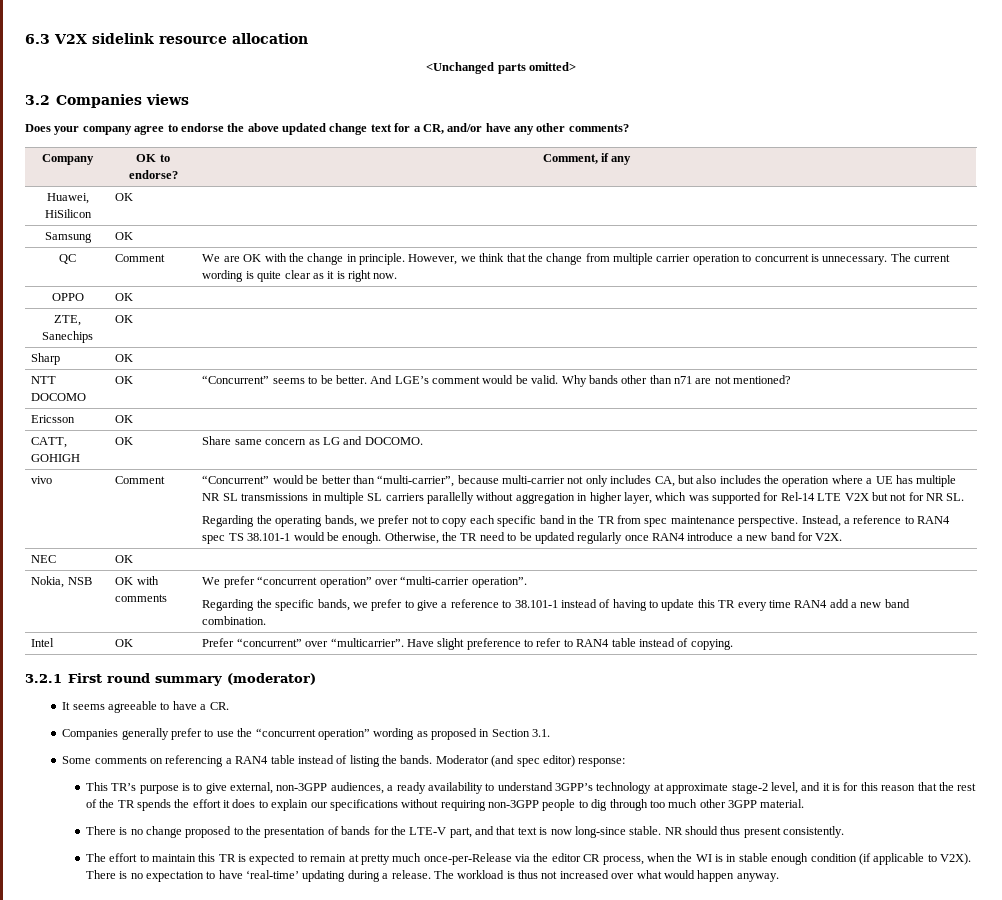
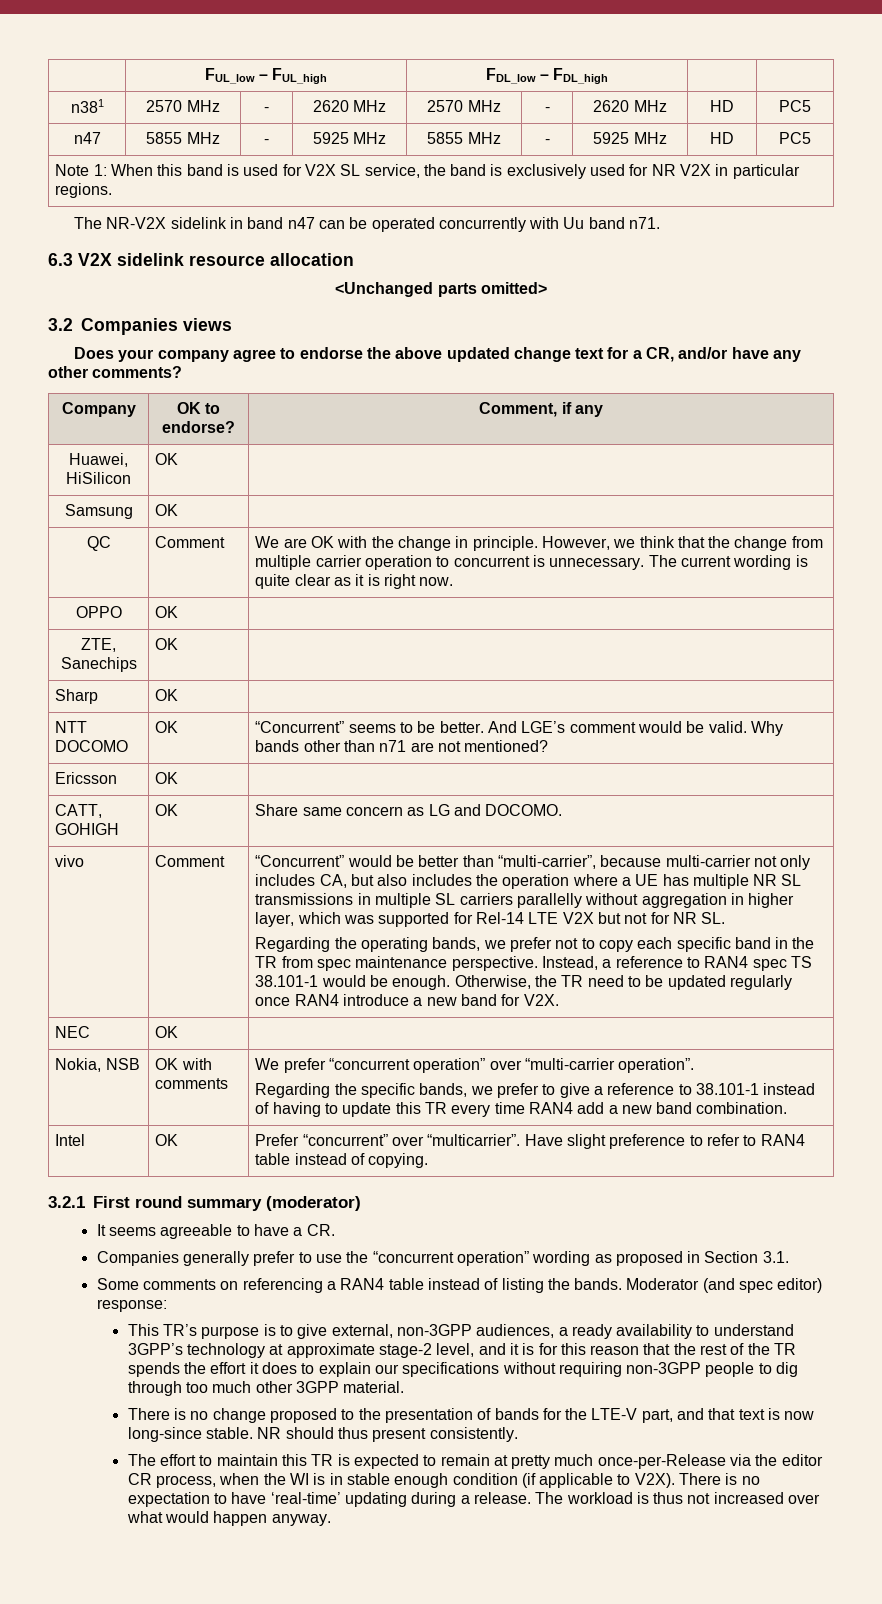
+ | FUL_low – FUL_high | FDL_low – FDL_high | |
+ n381 | 2570 MHz | - | 2620 MHz | 2570 MHz | - | 2620 MHz | HD | PC5
+ n47 | 5855 MHz | - | 5925 MHz | 5855 MHz | - | 5925 MHz | HD | PC5
+ Note 1: When this band is used for V2X SL service, the band is exclusively used for NR V2X in particular regions.
+ The NR-V2X sidelink in band n47 can be operated concurrently with Uu band n71.

